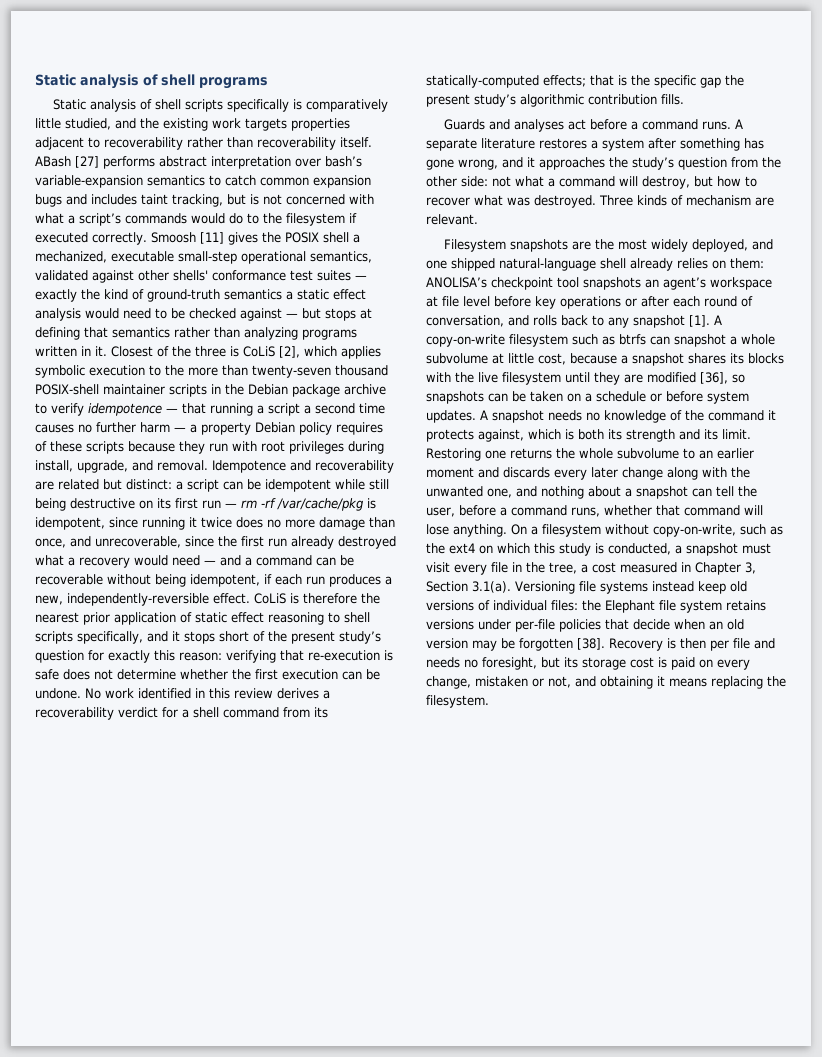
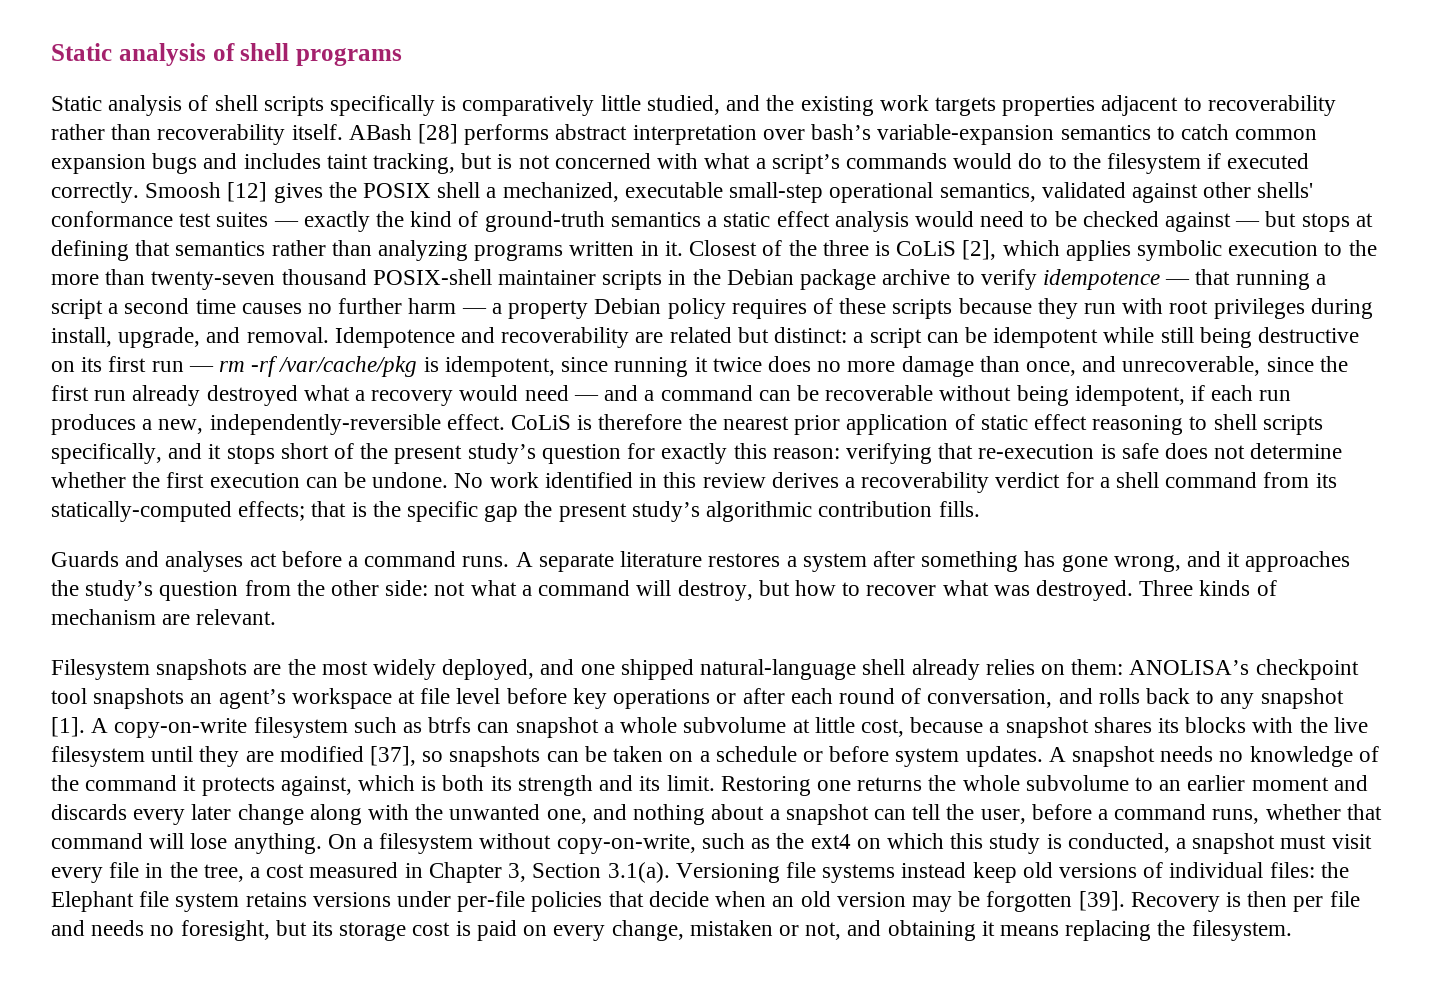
- ABash [27] performs abstract interpretation over bash’s variable-expansion semantics to catch common expansion bugs and includes taint tracking, but is not concerned with what a script’s commands would do to the filesystem if executed correctly.
+ ABash [28] performs abstract interpretation over bash’s variable-expansion semantics to catch common expansion bugs and includes taint tracking, but is not concerned with what a script’s commands would do to the filesystem if executed correctly.
- Smoosh [11] gives the POSIX shell a mechanized, executable small-step operational semantics, validated against other shells' conformance test suites — exactly the kind of ground-truth semantics a static effect analysis would need to be checked against — but stops at defining that semantics rather than analyzing programs written in it.
+ Smoosh [12] gives the POSIX shell a mechanized, executable small-step operational semantics, validated against other shells' conformance test suites — exactly the kind of ground-truth semantics a static effect analysis would need to be checked against — but stops at defining that semantics rather than analyzing programs written in it.
- A copy-on-write filesystem such as btrfs can snapshot a whole subvolume at little cost, because a snapshot shares its blocks with the live filesystem until they are modified [36], so snapshots can be taken on a schedule or before system updates.
+ A copy-on-write filesystem such as btrfs can snapshot a whole subvolume at little cost, because a snapshot shares its blocks with the live filesystem until they are modified [37], so snapshots can be taken on a schedule or before system updates.
- On a filesystem without copy-on-write, such as the ext4 on which this study is conducted, a snapshot must visit every file in the tree, a cost measured in Chapter 3, Section 3.1(a). Versioning file systems instead keep old versions of individual files: the Elephant file system retains versions under per-file policies that decide when an old version may be forgotten [38].
+ On a filesystem without copy-on-write, such as the ext4 on which this study is conducted, a snapshot must visit every file in the tree, a cost measured in Chapter 3, Section 3.1(a). Versioning file systems instead keep old versions of individual files: the Elephant file system retains versions under per-file policies that decide when an old version may be forgotten [39].

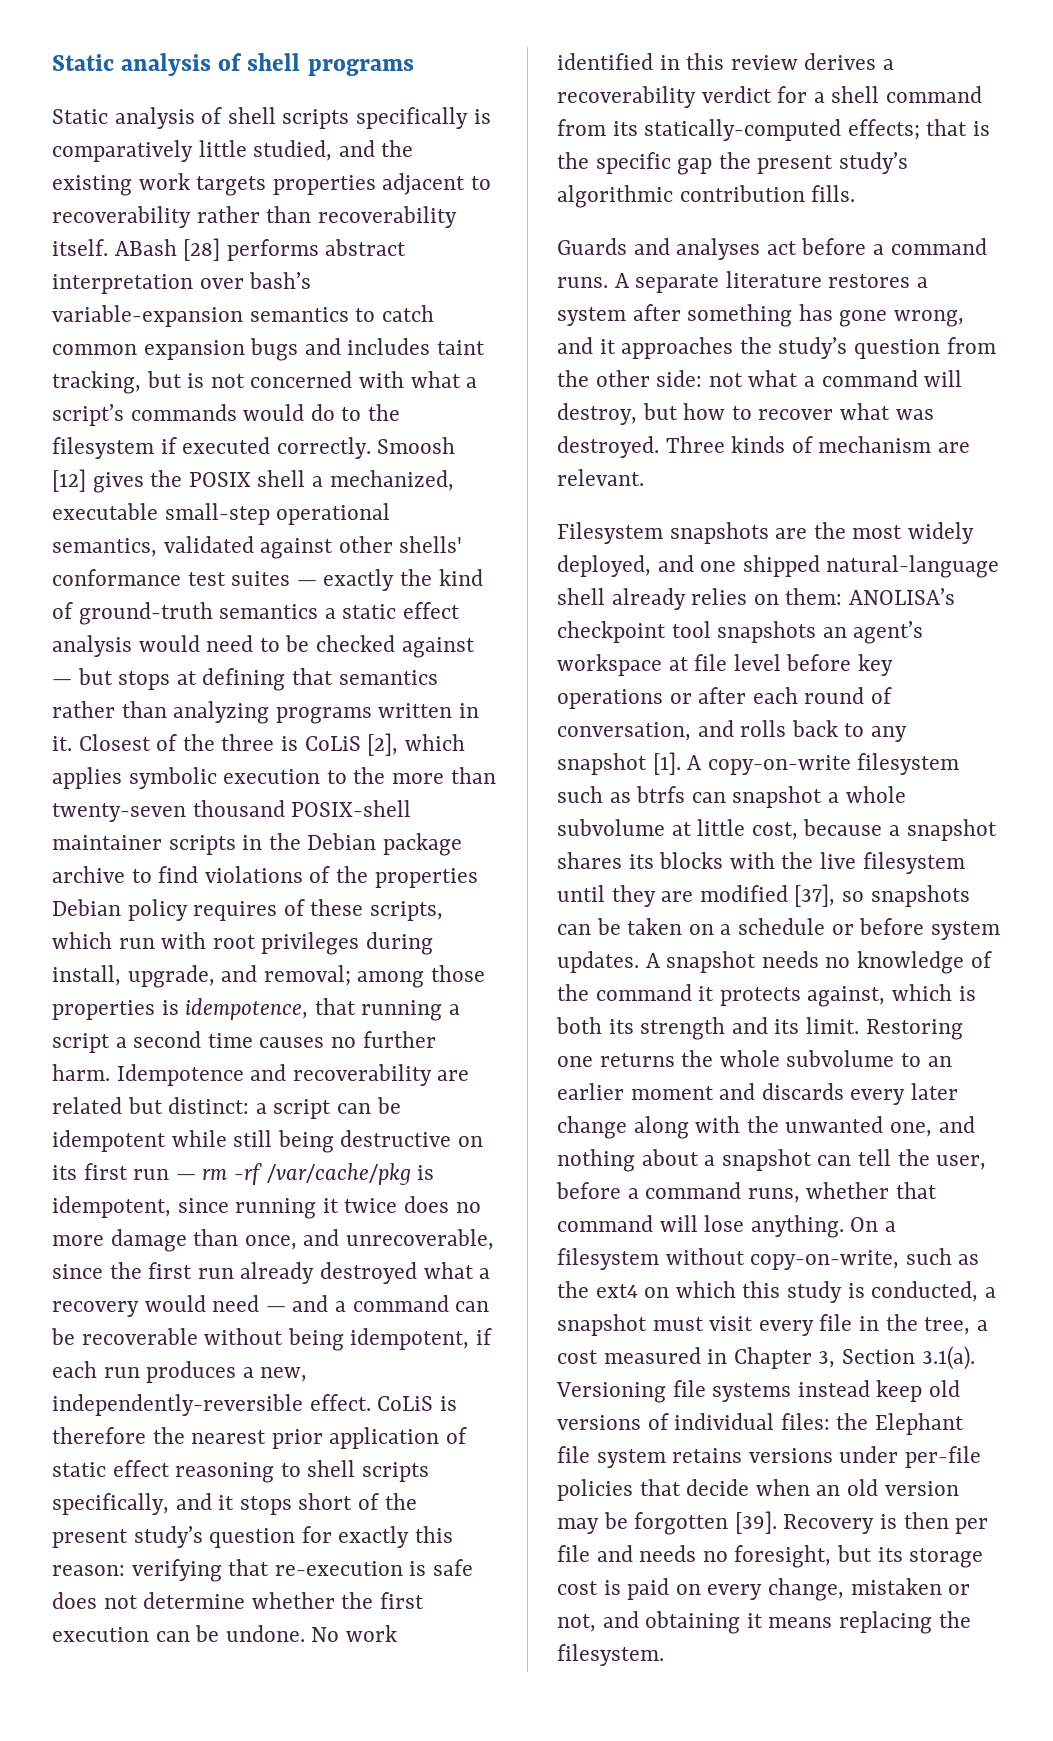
- Closest of the three is CoLiS [2], which applies symbolic execution to the more than twenty-seven thousand POSIX-shell maintainer scripts in the Debian package archive to verify idempotence — that running a script a second time causes no further harm — a property Debian policy requires of these scripts because they run with root privileges during install, upgrade, and removal.
+ Closest of the three is CoLiS [2], which applies symbolic execution to the more than twenty-seven thousand POSIX-shell maintainer scripts in the Debian package archive to find violations of the properties Debian policy requires of these scripts, which run with root privileges during install, upgrade, and removal; among those properties is idempotence, that running a script a second time causes no further harm.

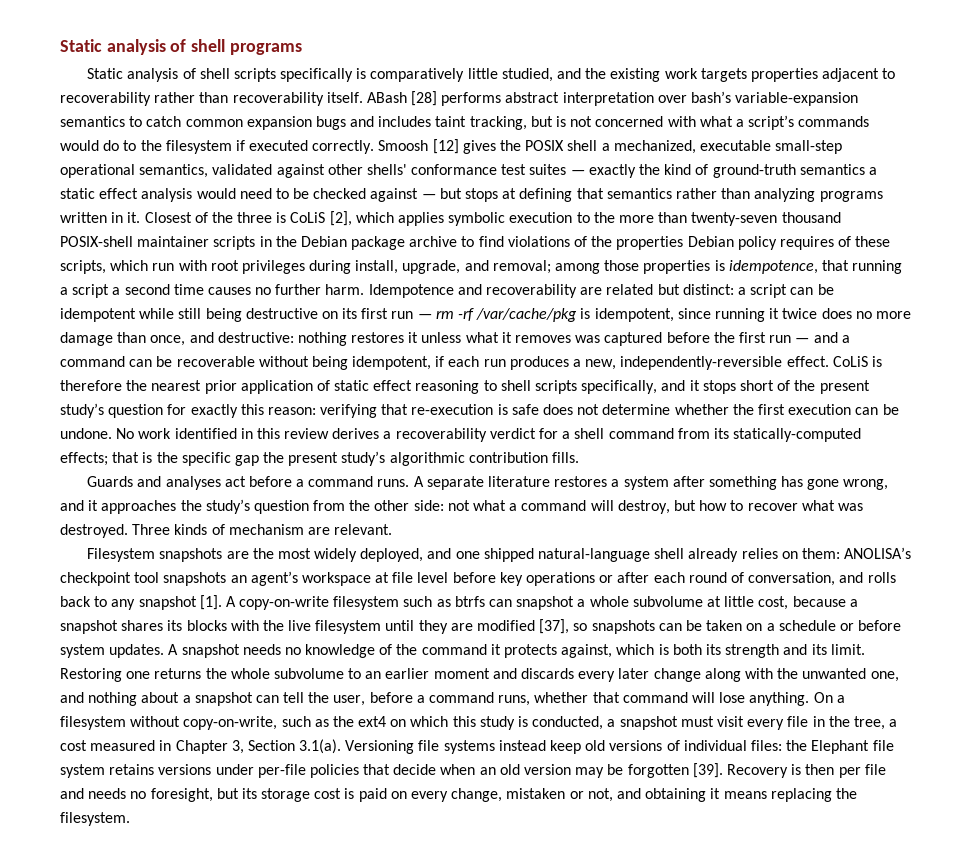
- Idempotence and recoverability are related but distinct: a script can be idempotent while still being destructive on its first run — rm -rf /var/cache/pkg is idempotent, since running it twice does no more damage than once, and unrecoverable, since the first run already destroyed what a recovery would need — and a command can be recoverable without being idempotent, if each run produces a new, independently-reversible effect.
+ Idempotence and recoverability are related but distinct: a script can be idempotent while still being destructive on its first run — rm -rf /var/cache/pkg is idempotent, since running it twice does no more damage than once, and destructive: nothing restores it unless what it removes was captured before the first run — and a command can be recoverable without being idempotent, if each run produces a new, independently-reversible effect.

